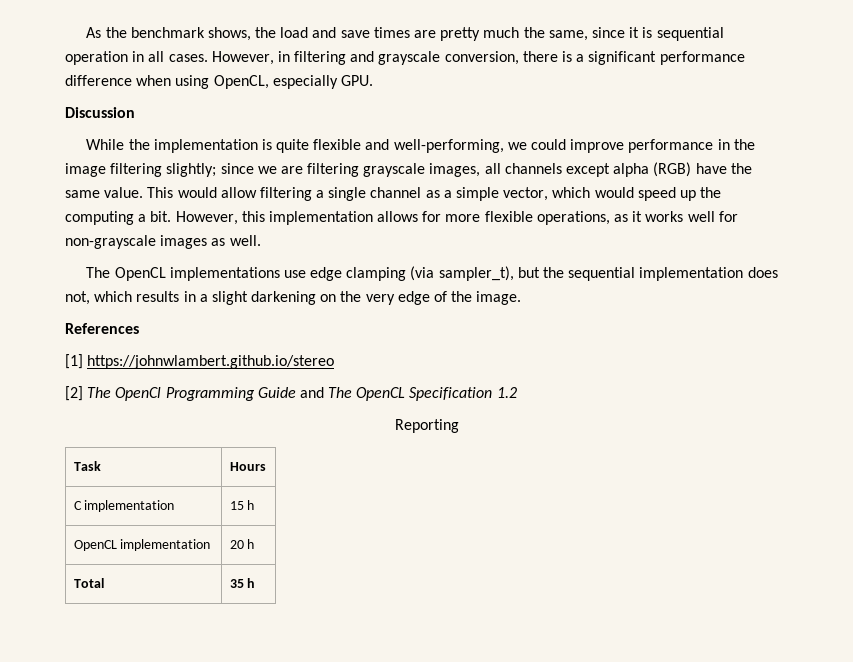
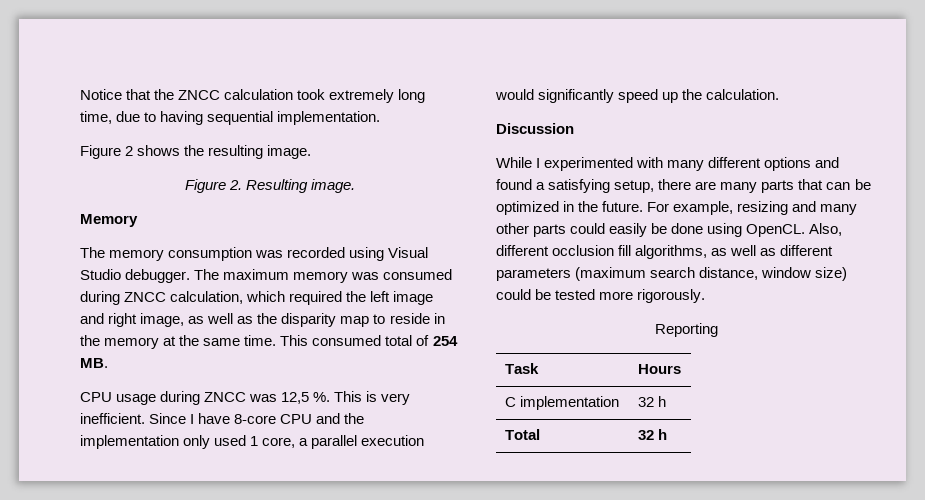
- As the benchmark shows, the load and save times are pretty much the same, since it is sequential operation in all cases. However, in filtering and grayscale conversion, there is a significant performance difference when using OpenCL, especially GPU.
+ Notice that the ZNCC calculation took extremely long time, due to having sequential implementation.
+ Figure 2 shows the resulting image.
+ Figure 2. Resulting image.
+ Memory
+ The memory consumption was recorded using Visual Studio debugger. The maximum memory was consumed during ZNCC calculation, which required the left image and right image, as well as the disparity map to reside in the memory at the same time. This consumed total of 254 MB.
+ CPU usage during ZNCC was 12,5 %. This is very inefficient. Since I have 8-core CPU and the implementation only used 1 core, a parallel execution would significantly speed up the calculation.
  Discussion
- While the implementation is quite flexible and well-performing, we could improve performance in the image filtering slightly; since we are filtering grayscale images, all channels except alpha (RGB) have the same value. This would allow filtering a single channel as a simple vector, which would speed up the computing a bit. However, this implementation allows for more flexible operations, as it works well for non-grayscale images as well.
- The OpenCL implementations use edge clamping (via sampler_t), but the sequential implementation does not, which results in a slight darkening on the very edge of the image.
- References
- [1] https://johnwlambert.github.io/stereo
- [2] The OpenCl Programming Guide and The OpenCL Specification 1.2
+ While I experimented with many different options and found a satisfying setup, there are many parts that can be optimized in the future. For example, resizing and many other parts could easily be done using OpenCL. Also, different occlusion fill algorithms, as well as different parameters (maximum search distance, window size) could be tested more rigorously.
- C implementation | 15 h
- OpenCL implementation | 20 h
+ C implementation | 32 h
- Total | 35 h
+ Total | 32 h

